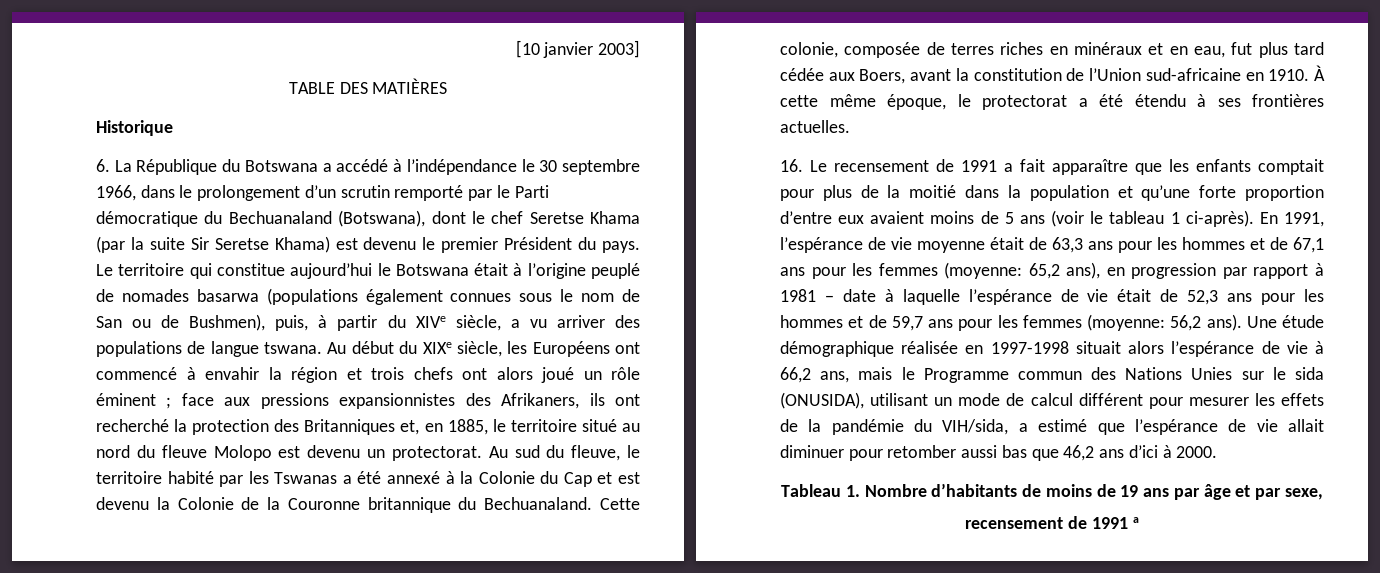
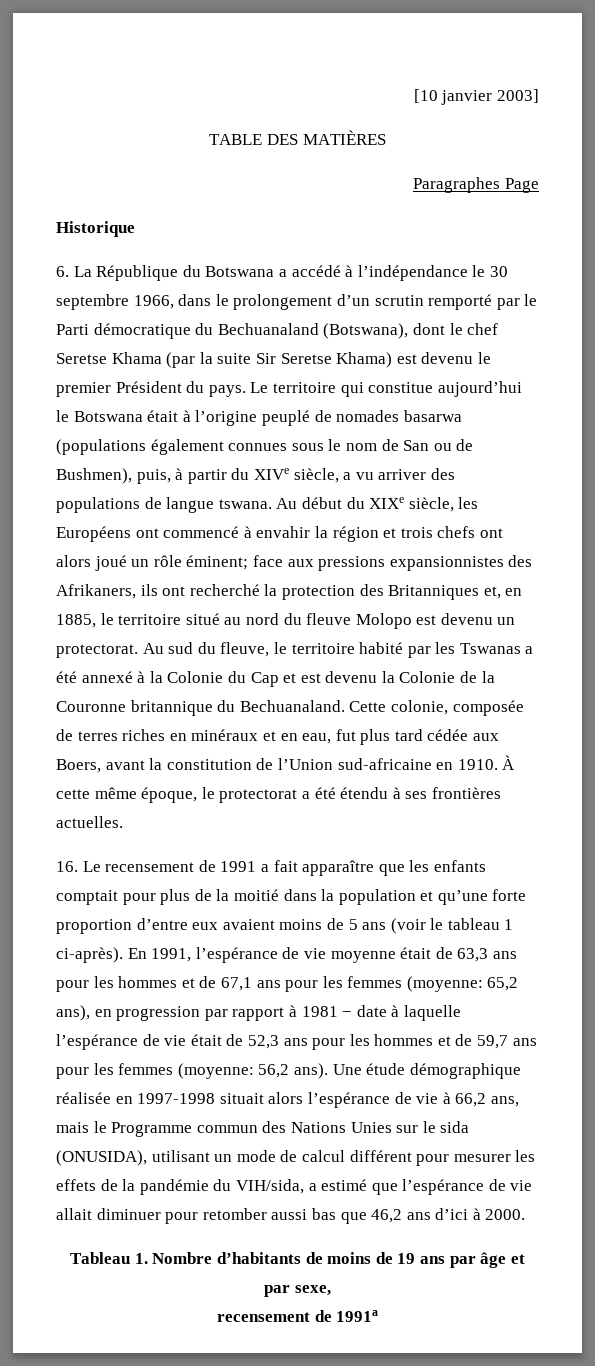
+ Paragraphes Page
- Au début du XIXe siècle, les Européens ont commencé à envahir la région et trois chefs ont alors joué un rôle éminent ; face aux pressions expansionnistes des Afrikaners, ils ont recherché la protection des Britanniques et, en 1885, le territoire situé au nord du fleuve Molopo est devenu un protectorat.
+ Au début du XIXe siècle, les Européens ont commencé à envahir la région et trois chefs ont alors joué un rôle éminent; face aux pressions expansionnistes des Afrikaners, ils ont recherché la protection des Britanniques et, en 1885, le territoire situé au nord du fleuve Molopo est devenu un protectorat.
  Tableau 1. Nombre d’habitants de moins de 19 ans par âge et par sexe,
- recensement de 1991 a
+ recensement de 1991a

